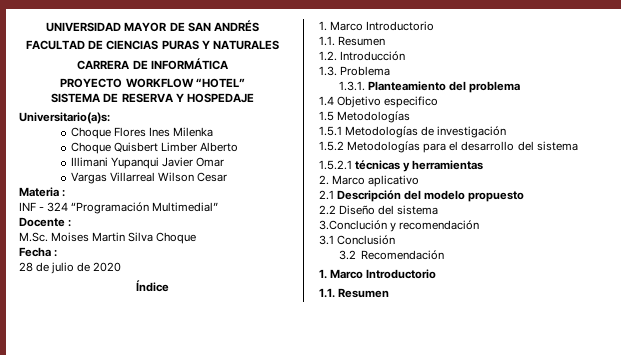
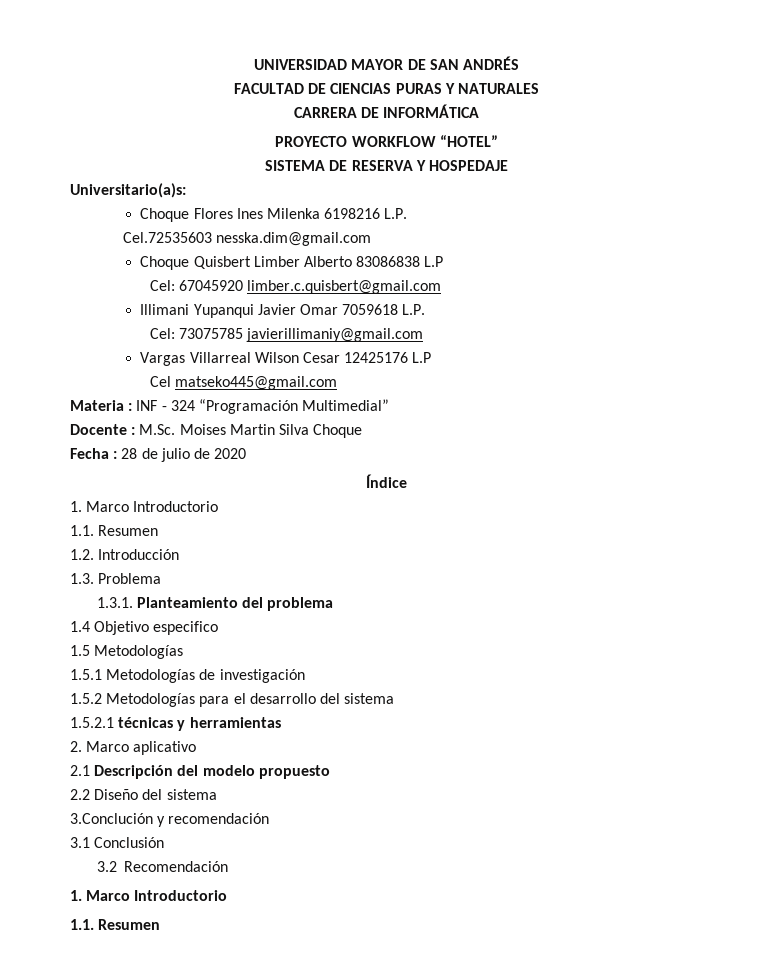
- Choque Flores Ines Milenka
+ Choque Flores Ines Milenka 6198216 L.P.
+ Cel.72535603 nesska.dim@gmail.com
- Choque Quisbert Limber Alberto
+ Choque Quisbert Limber Alberto 83086838 L.P
+ Cel: 67045920 limber.c.quisbert@gmail.com
- Illimani Yupanqui Javier Omar
+ Illimani Yupanqui Javier Omar 7059618 L.P.
+ Cel: 73075785 javierillimaniy@gmail.com
- Vargas Villarreal Wilson Cesar
+ Vargas Villarreal Wilson Cesar 12425176 L.P
+ Cel matseko445@gmail.com
- Materia :
- INF - 324 “Programación Multimedial”
+ Materia : INF - 324 “Programación Multimedial”
- Docente :
- M.Sc. Moises Martin Silva Choque
+ Docente : M.Sc. Moises Martin Silva Choque
- Fecha :
- 28 de julio de 2020
+ Fecha : 28 de julio de 2020

